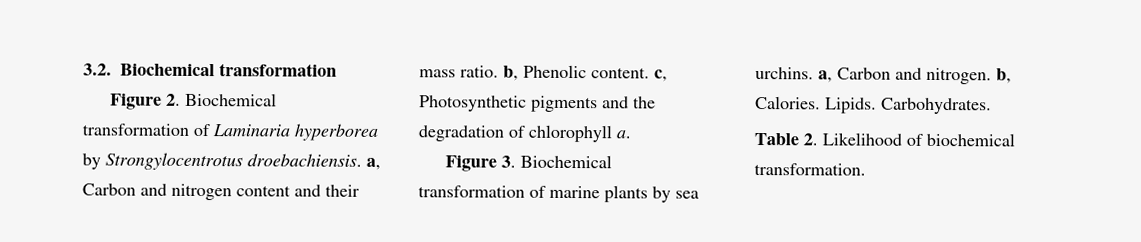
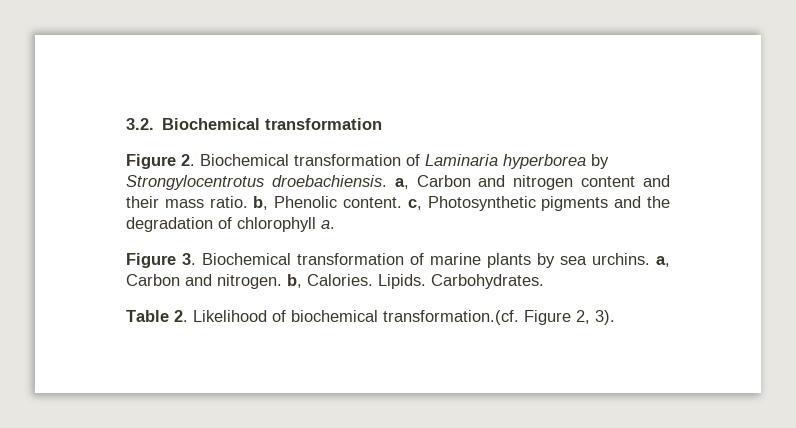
- Table 2. Likelihood of biochemical transformation.
+ Table 2. Likelihood of biochemical transformation.(cf. Figure 2, 3).

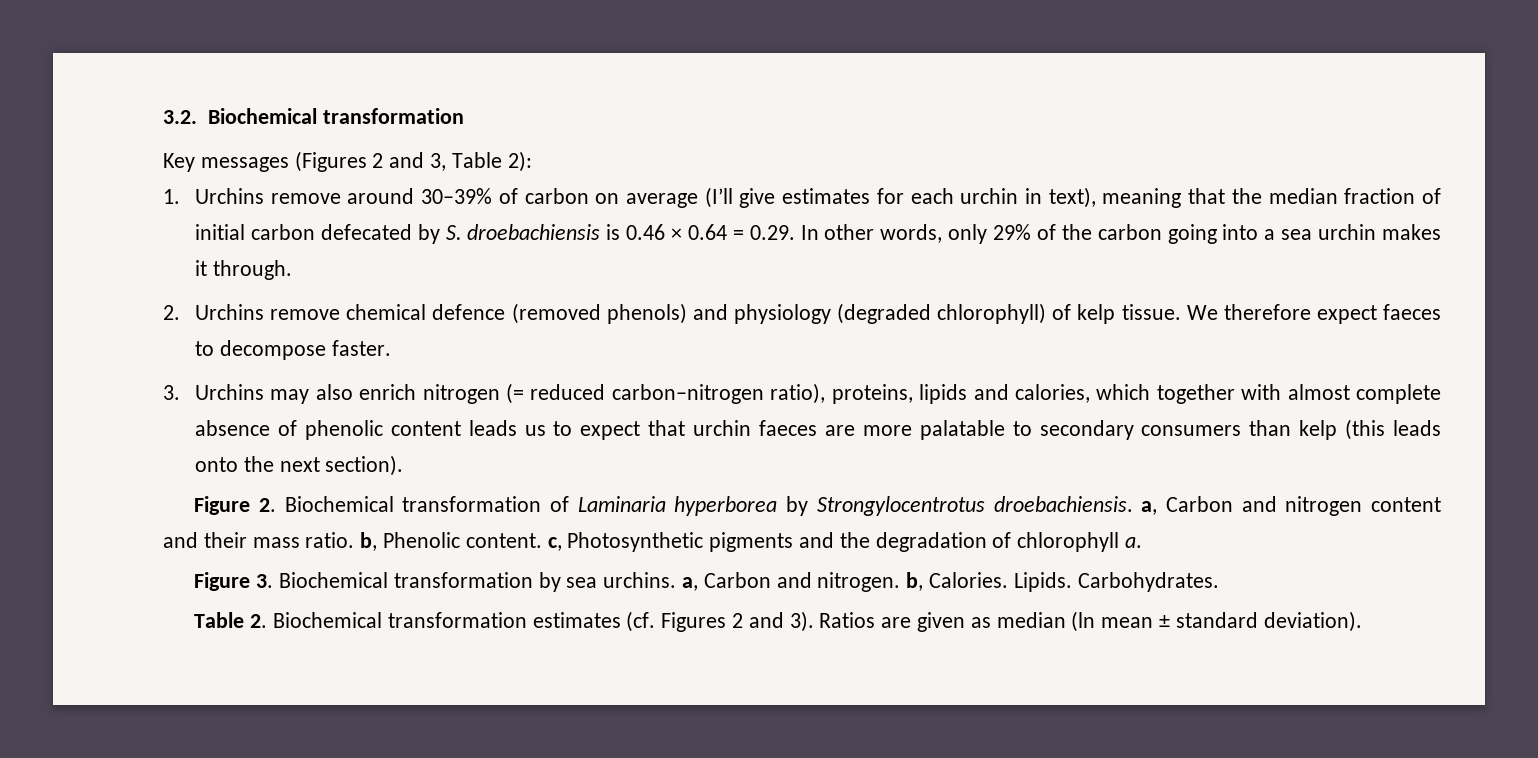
+ Key messages (Figures 2 and 3, Table 2):
+ 1. Urchins remove around 30–39% of carbon on average (I’ll give estimates for each urchin in text), meaning that the median fraction of initial carbon defecated by S. droebachiensis is 0.46 × 0.64 = 0.29. In other words, only 29% of the carbon going into a sea urchin makes it through.
+ 2. Urchins remove chemical defence (removed phenols) and physiology (degraded chlorophyll) of kelp tissue. We therefore expect faeces to decompose faster.
+ 3. Urchins may also enrich nitrogen (= reduced carbon–nitrogen ratio), proteins, lipids and calories, which together with almost complete absence of phenolic content leads us to expect that urchin faeces are more palatable to secondary consumers than kelp (this leads onto the next section).
- Figure 3. Biochemical transformation of marine plants by sea urchins. a, Carbon and nitrogen. b, Calories.
+ Figure 3. Biochemical transformation by sea urchins. a, Carbon and nitrogen. b, Calories.
- Table 2. Likelihood of biochemical transformation.(cf. Figure 2, 3).
+ Table 2. Biochemical transformation estimates (cf. Figures 2 and 3). Ratios are given as median (ln mean ± standard deviation).

